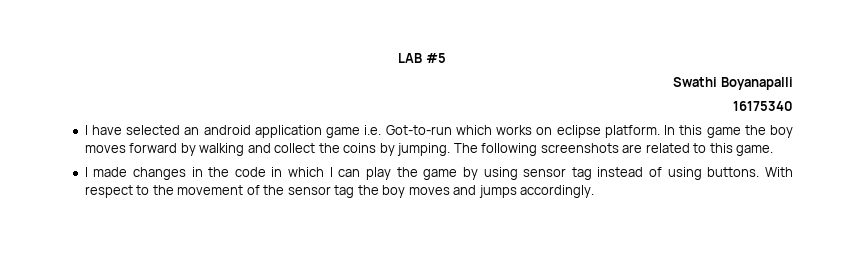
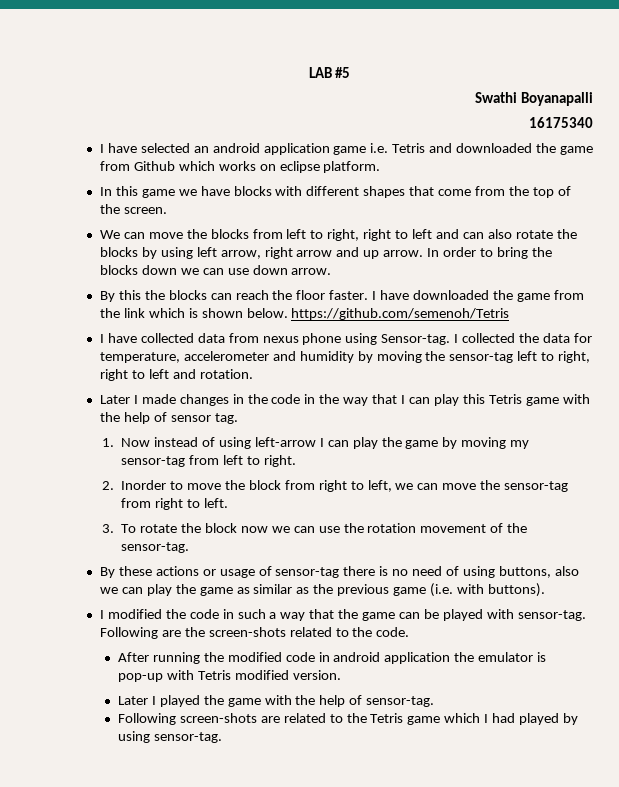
- I have selected an android application game i.e. Got-to-run which works on eclipse platform. In this game the boy moves forward by walking and collect the coins by jumping. The following screenshots are related to this game.
- I made changes in the code in which I can play the game by using sensor tag instead of using buttons. With respect to the movement of the sensor tag the boy moves and jumps accordingly.
+ I have selected an android application game i.e. Tetris and downloaded the game from Github which works on eclipse platform.
+ In this game we have blocks with different shapes that come from the top of the screen.
+ We can move the blocks from left to right, right to left and can also rotate the blocks by using left arrow, right arrow and up arrow. In order to bring the blocks down we can use down arrow.
+ By this the blocks can reach the floor faster. I have downloaded the game from the link which is shown below. https://github.com/semenoh/Tetris
+ I have collected data from nexus phone using Sensor-tag. I collected the data for temperature, accelerometer and humidity by moving the sensor-tag left to right, right to left and rotation.
+ Later I made changes in the code in the way that I can play this Tetris game with the help of sensor tag.
+ 1. Now instead of using left-arrow I can play the game by moving my sensor-tag from left to right.
+ 2. Inorder to move the block from right to left, we can move the sensor-tag from right to left.
+ 3. To rotate the block now we can use the rotation movement of the sensor-tag.
+ By these actions or usage of sensor-tag there is no need of using buttons, also we can play the game as similar as the previous game (i.e. with buttons).
+ I modified the code in such a way that the game can be played with sensor-tag. Following are the screen-shots related to the code.
+ After running the modified code in android application the emulator is pop-up with Tetris modified version.
+ Later I played the game with the help of sensor-tag.
+ Following screen-shots are related to the Tetris game which I had played by using sensor-tag.

